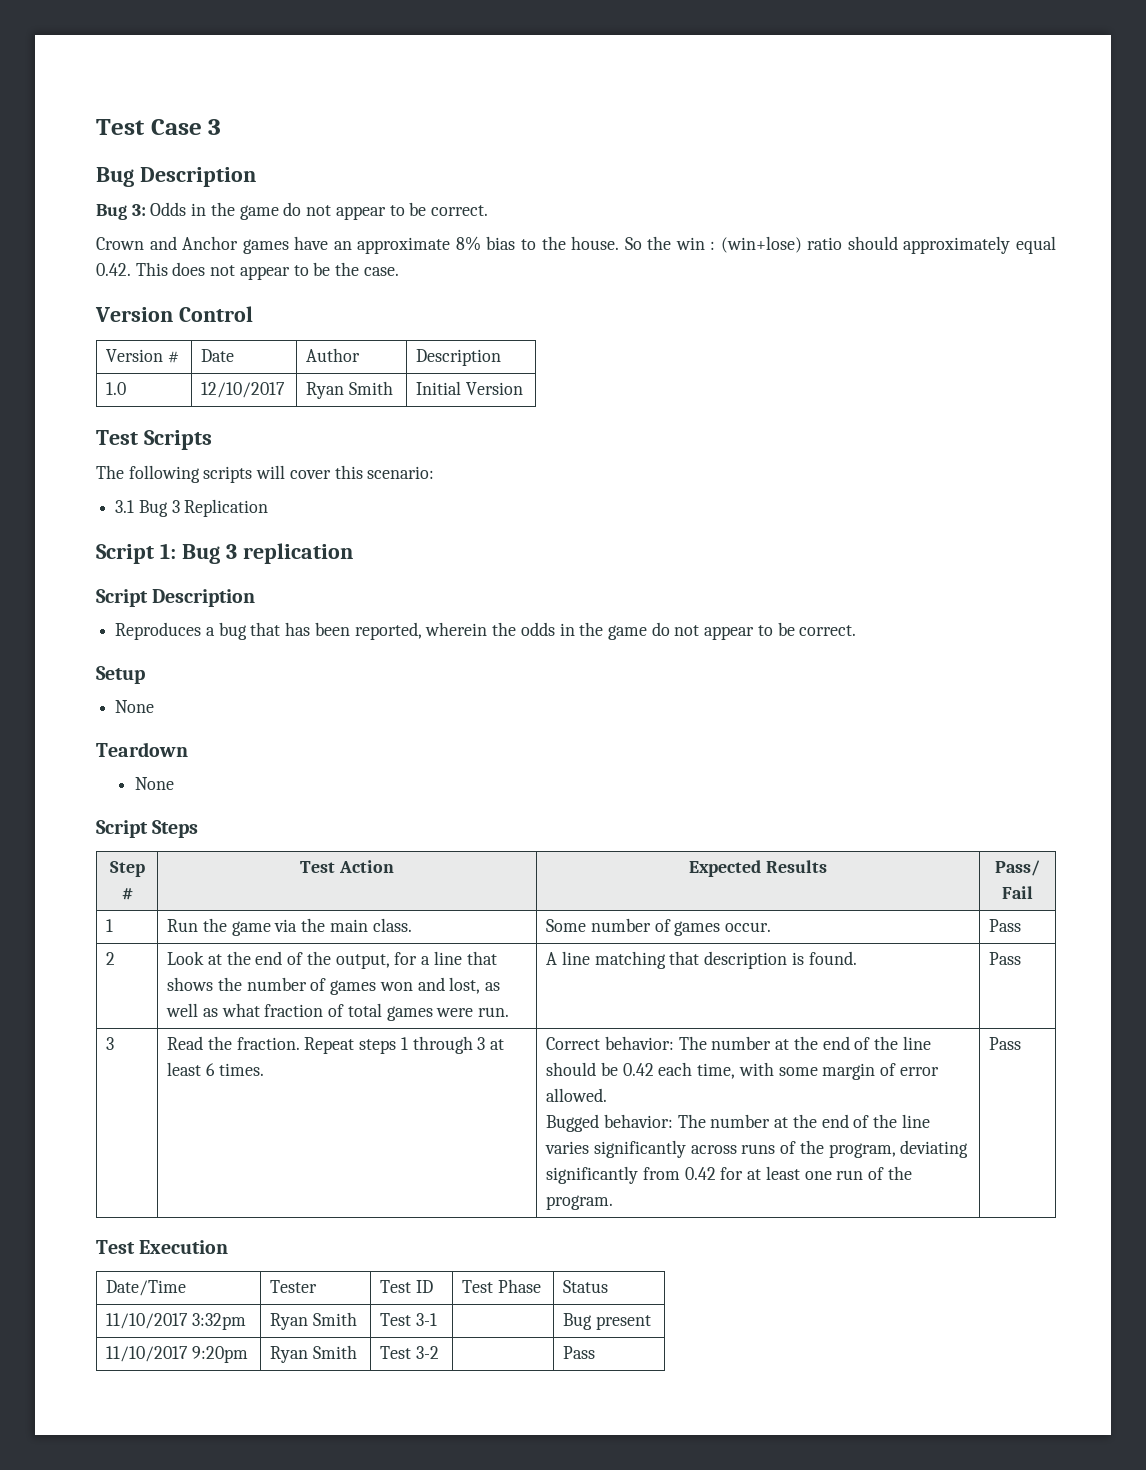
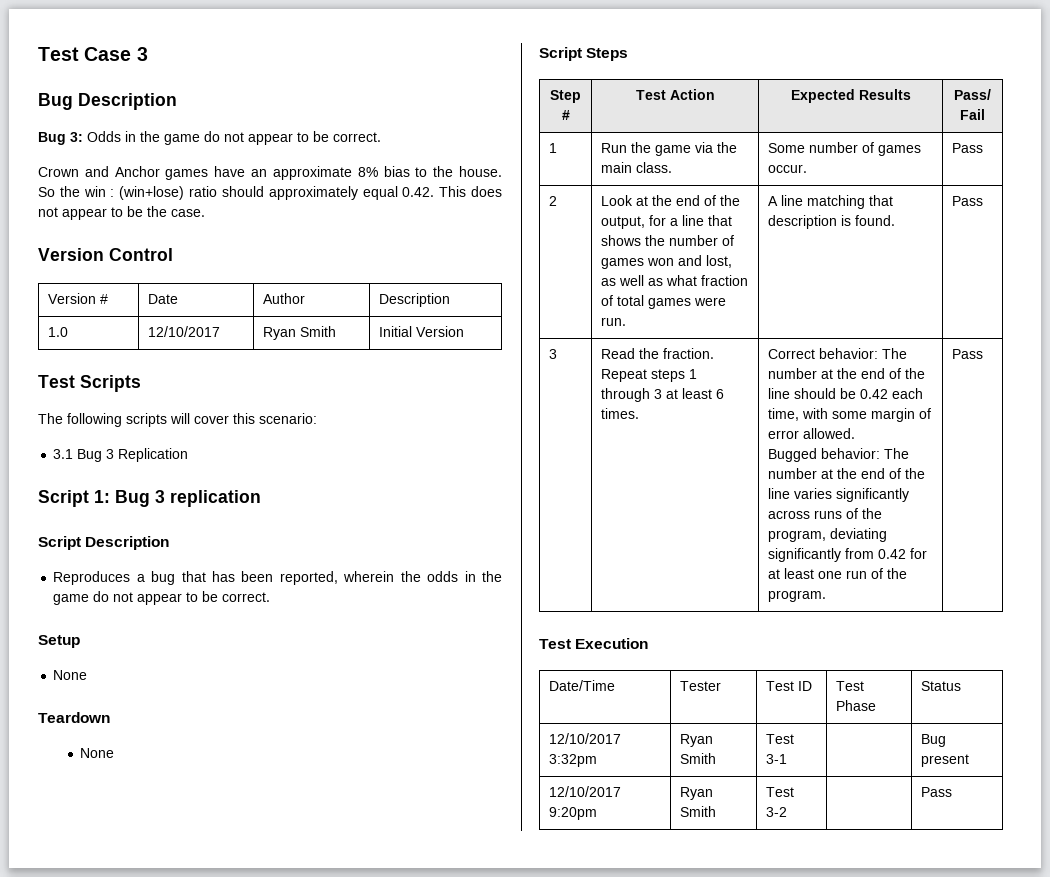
- 11/10/2017 3:32pm | Ryan Smith | Test 3-1 | | Bug present
+ 12/10/2017 3:32pm | Ryan Smith | Test 3-1 | | Bug present
- 11/10/2017 9:20pm | Ryan Smith | Test 3-2 | | Pass
+ 12/10/2017 9:20pm | Ryan Smith | Test 3-2 | | Pass

